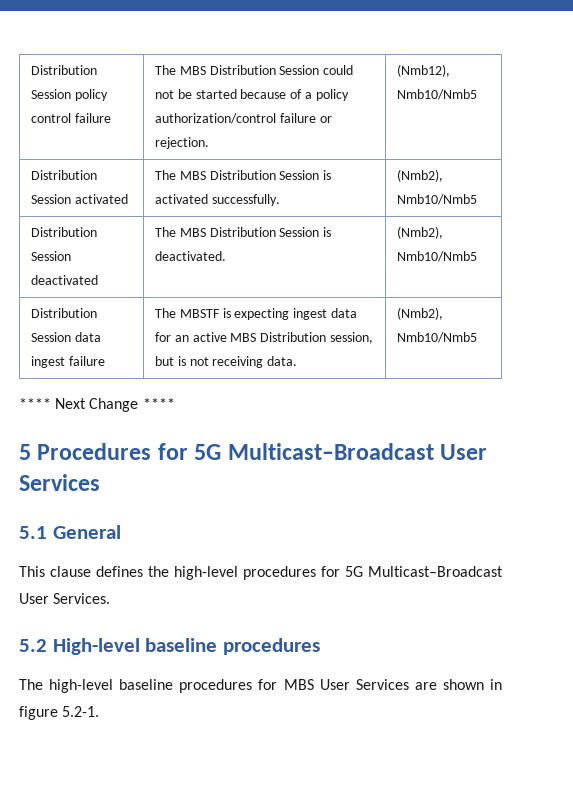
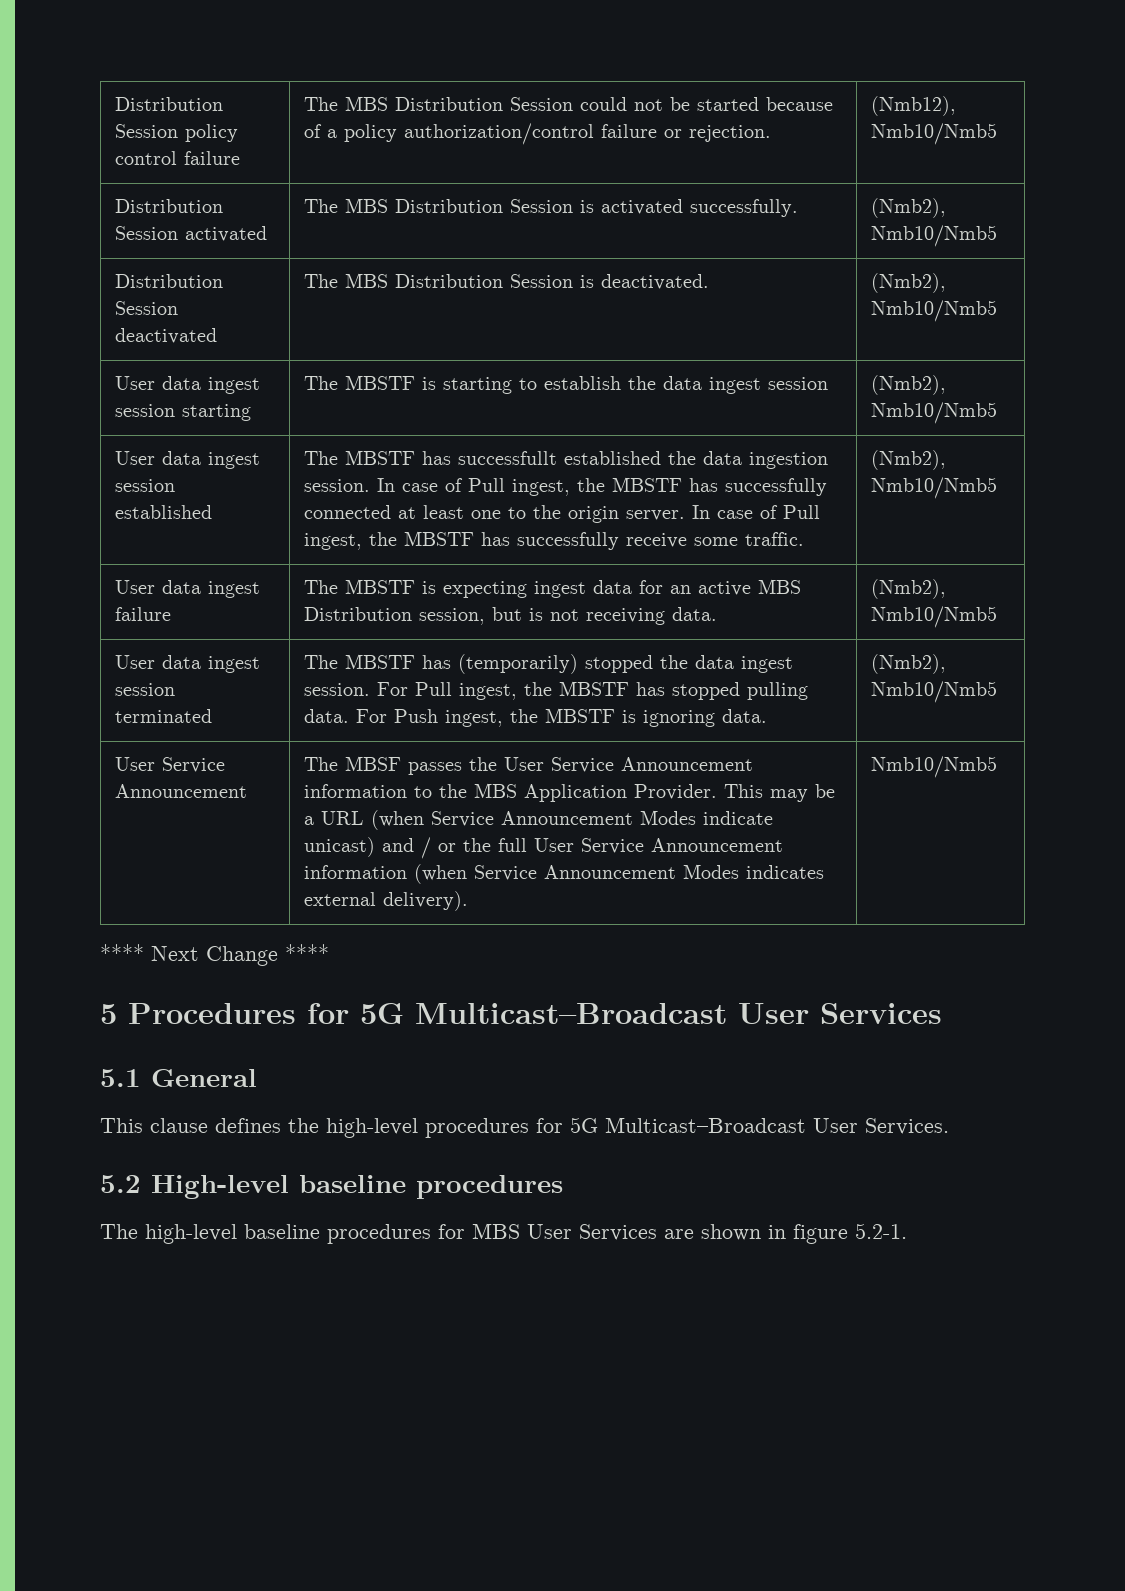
- Distribution Session data ingest failure | The MBSTF is expecting ingest data for an active MBS Distribution session, but is not receiving data. | (Nmb2), Nmb10/Nmb5
+ User data ingest session starting | The MBSTF is starting to establish the data ingest session | (Nmb2), Nmb10/Nmb5
+ User data ingest session established | The MBSTF has successfullt established the data ingestion session. In case of Pull ingest, the MBSTF has successfully connected at least one to the origin server. In case of Pull ingest, the MBSTF has successfully receive some traffic. | (Nmb2), Nmb10/Nmb5
+ User data ingest failure | The MBSTF is expecting ingest data for an active MBS Distribution session, but is not receiving data. | (Nmb2), Nmb10/Nmb5
+ User data ingest session terminated | The MBSTF has (temporarily) stopped the data ingest session. For Pull ingest, the MBSTF has stopped pulling data. For Push ingest, the MBSTF is ignoring data. | (Nmb2), Nmb10/Nmb5
+ User Service Announcement | The MBSF passes the User Service Announcement information to the MBS Application Provider. This may be a URL (when Service Announcement Modes indicate unicast) and / or the full User Service Announcement information (when Service Announcement Modes indicates external delivery). | Nmb10/Nmb5

